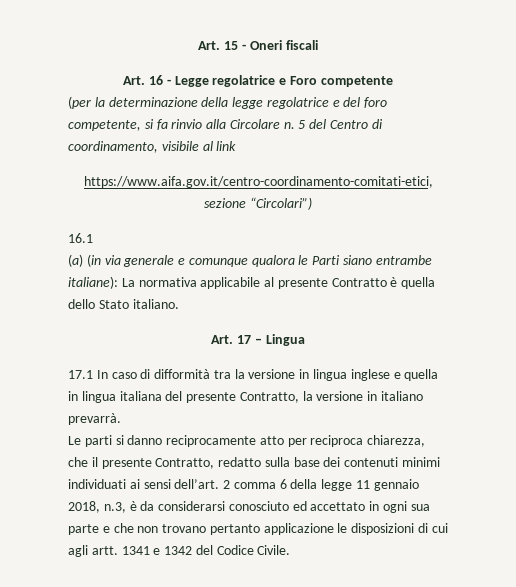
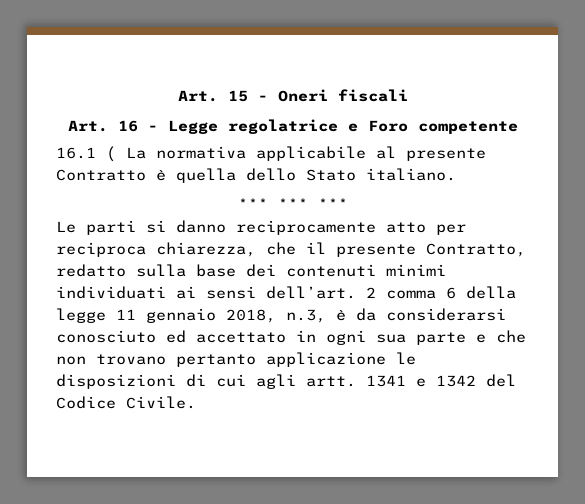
- (per la determinazione della legge regolatrice e del foro competente, si fa rinvio alla Circolare n. 5 del Centro di coordinamento, visibile al link
- https://www.aifa.gov.it/centro-coordinamento-comitati-etici, sezione “Circolari”)
- 16.1
- (a) (in via generale e comunque qualora le Parti siano entrambe italiane): La normativa applicabile al presente Contratto è quella dello Stato italiano.
+ 16.1 ( La normativa applicabile al presente Contratto è quella dello Stato italiano.
- Art. 17 – Lingua
- 17.1 In caso di difformità tra la versione in lingua inglese e quella in lingua italiana del presente Contratto, la versione in italiano prevarrà.
+ *** *** ***

